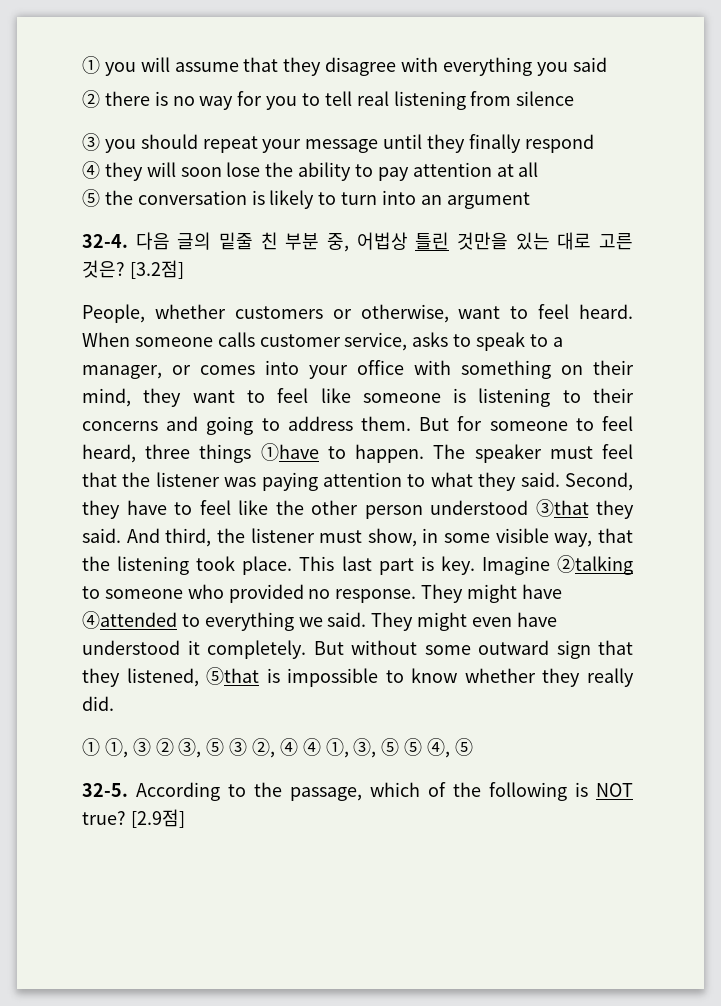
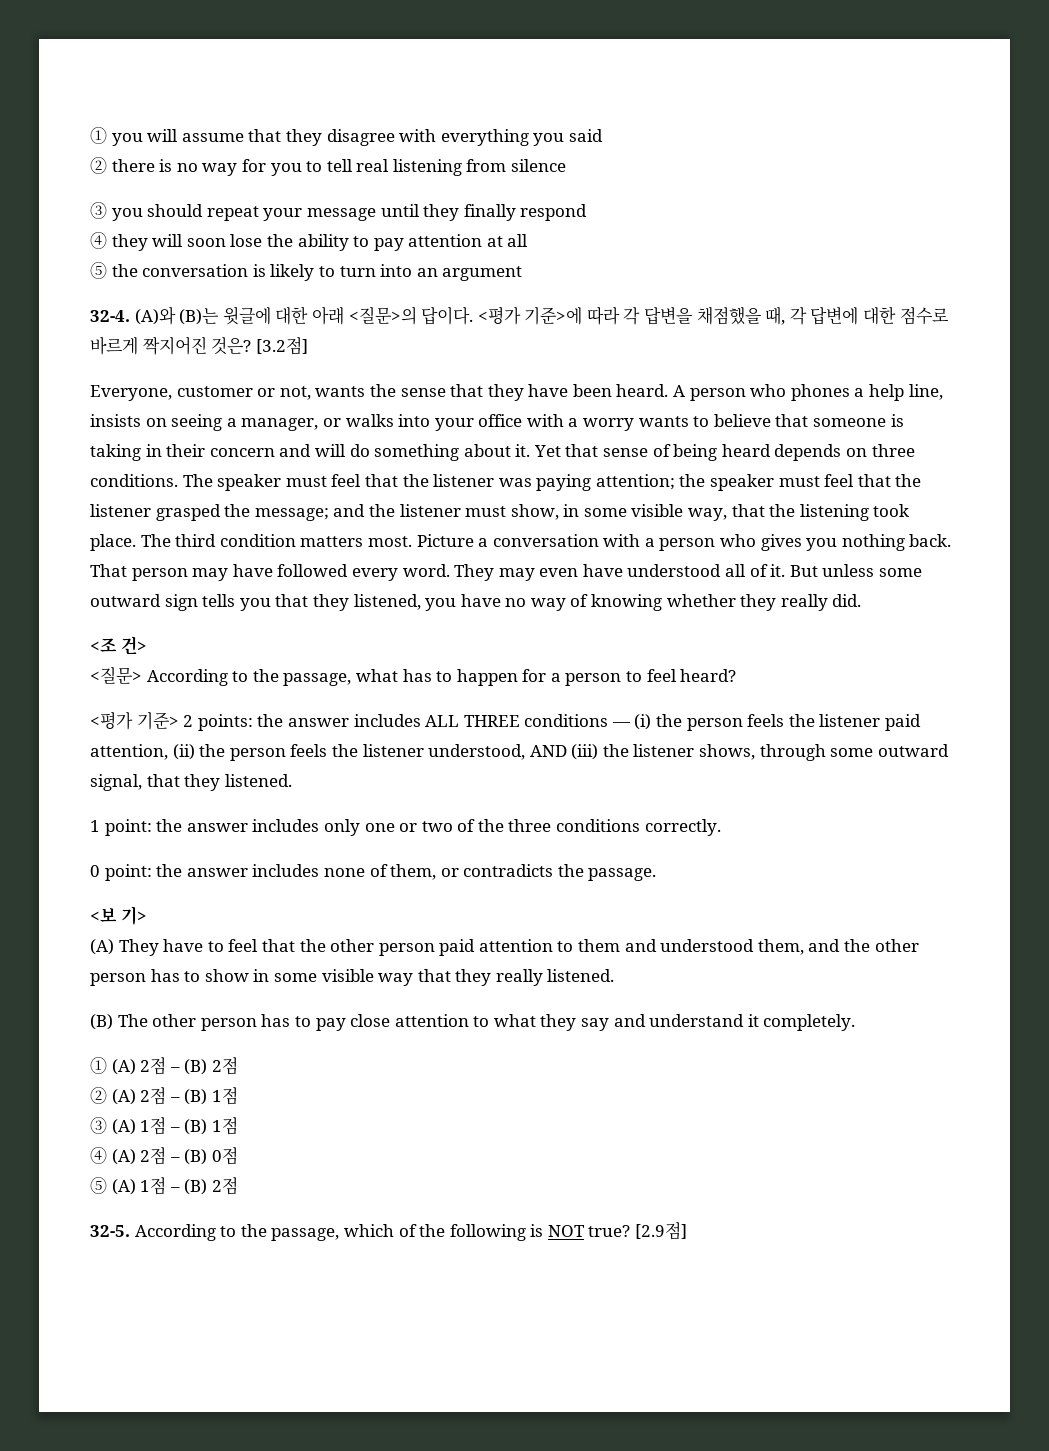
- 다음 글의 밑줄 친 부분 중, 어법상 틀린 것만을 있는 대로 고른 것은? [3.2점]
- People, whether customers or otherwise, want to feel heard. When someone calls customer service, asks to speak to a manager, or comes into your office with something on their mind, they want to feel like someone is listening to their concerns and going to address them. But for someone to feel heard, three things ①have to happen.
+ (A)와 (B)는 윗글에 대한 아래 <질문>의 답이다. <평가 기준>에 따라 각 답변을 채점했을 때, 각 답변에 대한 점수로 바르게 짝지어진 것은? [3.2점]
+ Everyone, customer or not, wants the sense that they have been heard. A person who phones a help line, insists on seeing a manager, or walks into your office with a worry wants to believe that someone is taking in their concern and will do something about it. Yet that sense of being heard depends on three conditions.
- The speaker must feel that the listener was paying attention to what they said. Second, they have to feel like the other person understood ③that they said. And third, the listener must show, in some visible way, that the listening took place.
+ The speaker must feel that the listener was paying attention; the speaker must feel that the listener grasped the message; and the listener must show, in some visible way, that the listening took place.
- This last part is key. Imagine ②talking to someone who provided no response. They might have ④attended to everything we said. They might even have understood it completely. But without some outward sign that they listened, ⑤that is impossible to know whether they really did.
- ① ①, ③ ② ③, ⑤ ③ ②, ④ ④ ①, ③, ⑤ ⑤ ④, ⑤
+ The third condition matters most. Picture a conversation with a person who gives you nothing back. That person may have followed every word. They may even have understood all of it. But unless some outward sign tells you that they listened, you have no way of knowing whether they really did.
+ <조 건>
+ <질문> According to the passage, what has to happen for a person to feel heard?
+ <평가 기준> 2 points: the answer includes ALL THREE conditions — (i) the person feels the listener paid attention, (ii) the person feels the listener understood, AND (iii) the listener shows, through some outward signal, that they listened.
+ 1 point: the answer includes only one or two of the three conditions correctly.
+ 0 point: the answer includes none of them, or contradicts the passage.
+ <보 기>
+ (A) They have to feel that the other person paid attention to them and understood them, and the other person has to show in some visible way that they really listened.
+ (B) The other person has to pay close attention to what they say and understand it completely.
+ ① (A) 2점 – (B) 2점
+ ② (A) 2점 – (B) 1점
+ ③ (A) 1점 – (B) 1점
+ ④ (A) 2점 – (B) 0점
+ ⑤ (A) 1점 – (B) 2점

